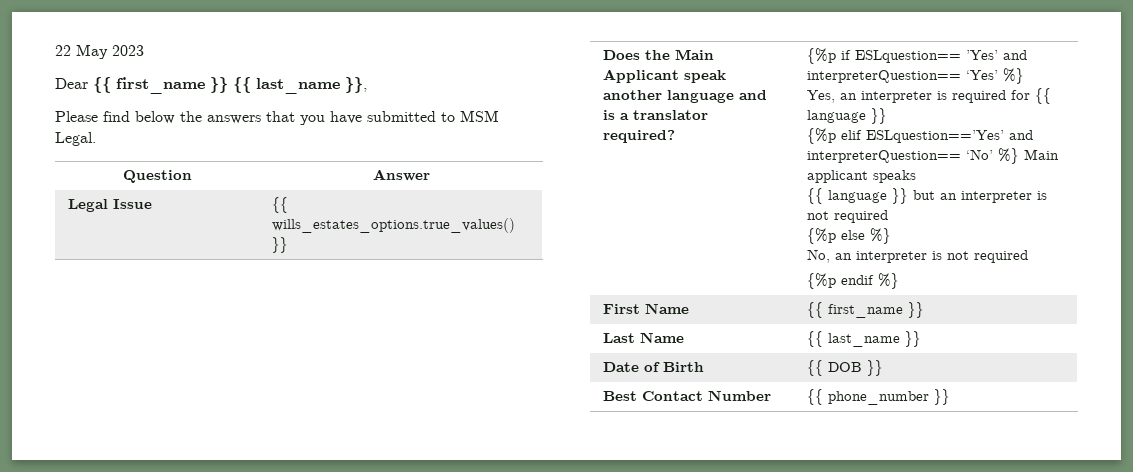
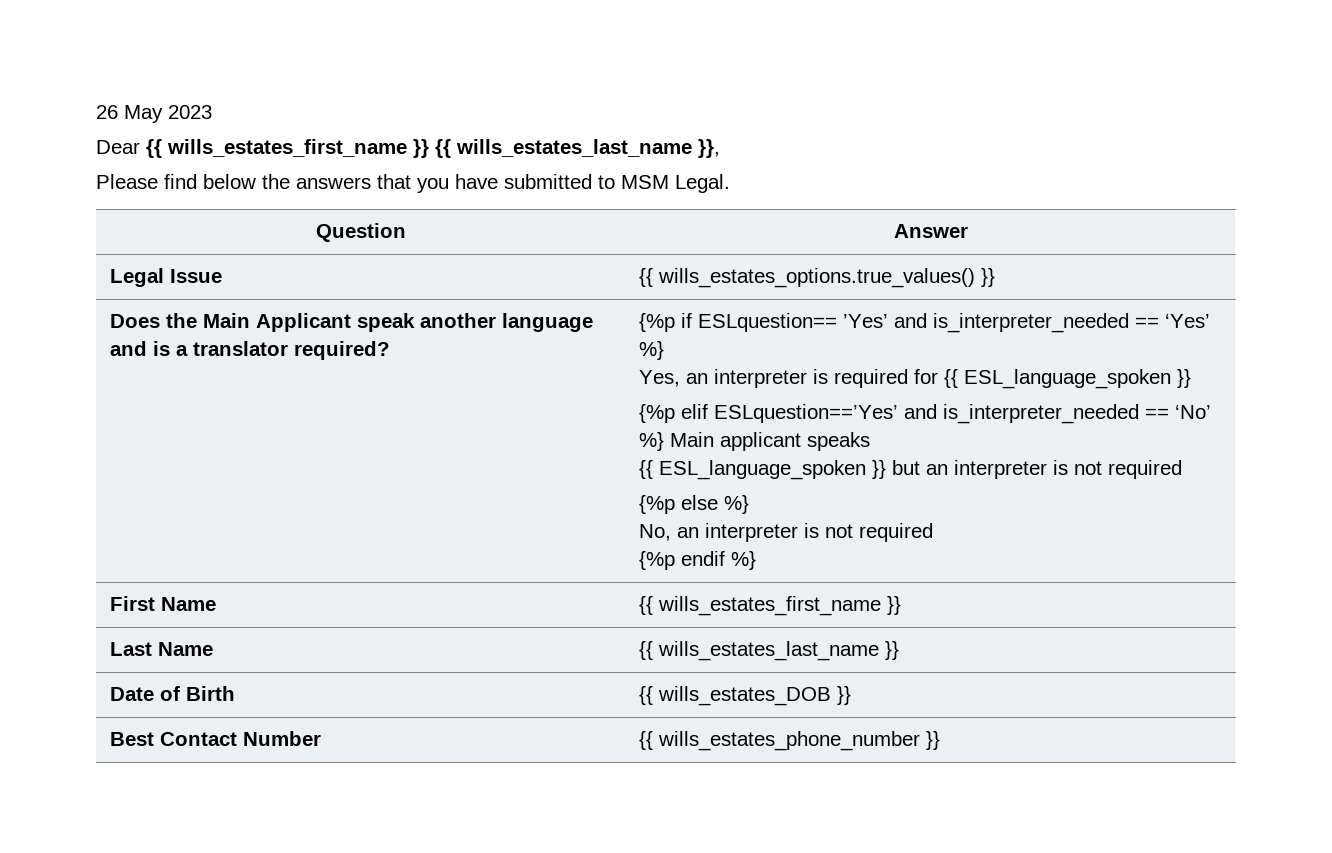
- 22 May 2023
+ 26 May 2023
- Dear {{ first_name }} {{ last_name }},
+ Dear {{ wills_estates_first_name }} {{ wills_estates_last_name }},
- {%p if ESLquestion== ’Yes’ and interpreterQuestion== ‘Yes’ %}
+ {%p if ESLquestion== ’Yes’ and is_interpreter_needed == ‘Yes’ %}
- Yes, an interpreter is required for {{ language }}
+ Yes, an interpreter is required for {{ ESL_language_spoken }}
- {%p elif ESLquestion==’Yes’ and interpreterQuestion== ‘No’ %} Main applicant speaks
+ {%p elif ESLquestion==’Yes’ and is_interpreter_needed == ‘No’ %} Main applicant speaks
- {{ language }} but an interpreter is not required
+ {{ ESL_language_spoken }} but an interpreter is not required
- First Name | {{ first_name }}
+ First Name | {{ wills_estates_first_name }}
- Last Name | {{ last_name }}
+ Last Name | {{ wills_estates_last_name }}
- Date of Birth | {{ DOB }}
+ Date of Birth | {{ wills_estates_DOB }}
- Best Contact Number | {{ phone_number }}
+ Best Contact Number | {{ wills_estates_phone_number }}

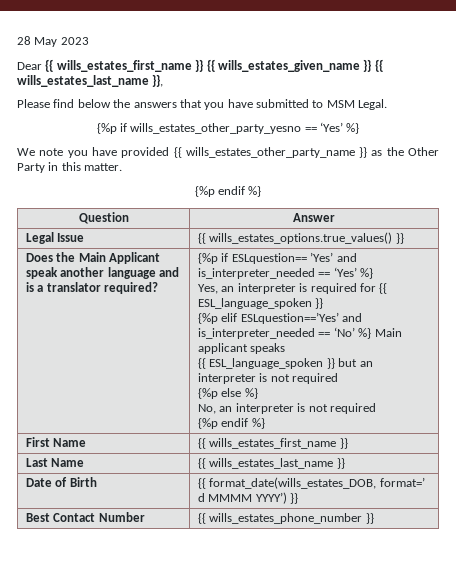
- 26 May 2023
+ 28 May 2023
- Dear {{ wills_estates_first_name }} {{ wills_estates_last_name }},
+ Dear {{ wills_estates_first_name }} {{ wills_estates_given_name }} {{ wills_estates_last_name }},
+ {%p if wills_estates_other_party_yesno == ‘Yes’ %}
+ We note you have provided {{ wills_estates_other_party_name }} as the Other Party in this matter.
+ {%p endif %}
- Date of Birth | {{ wills_estates_DOB }}
+ Date of Birth | {{ format_date(wills_estates_DOB, format=’ d MMMM YYYY’) }}

